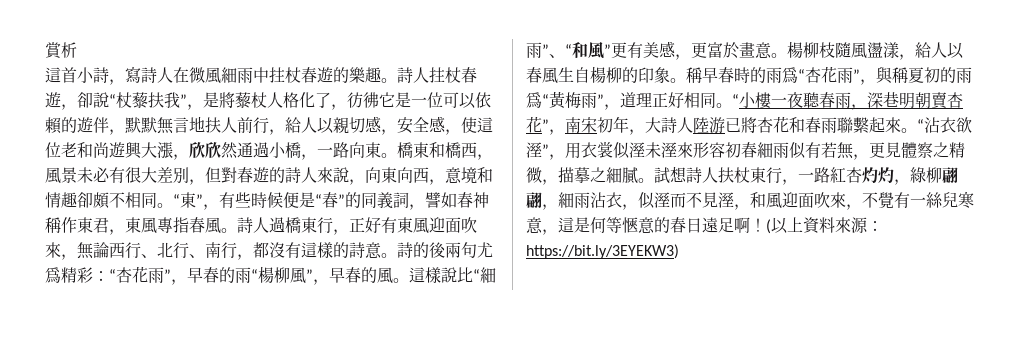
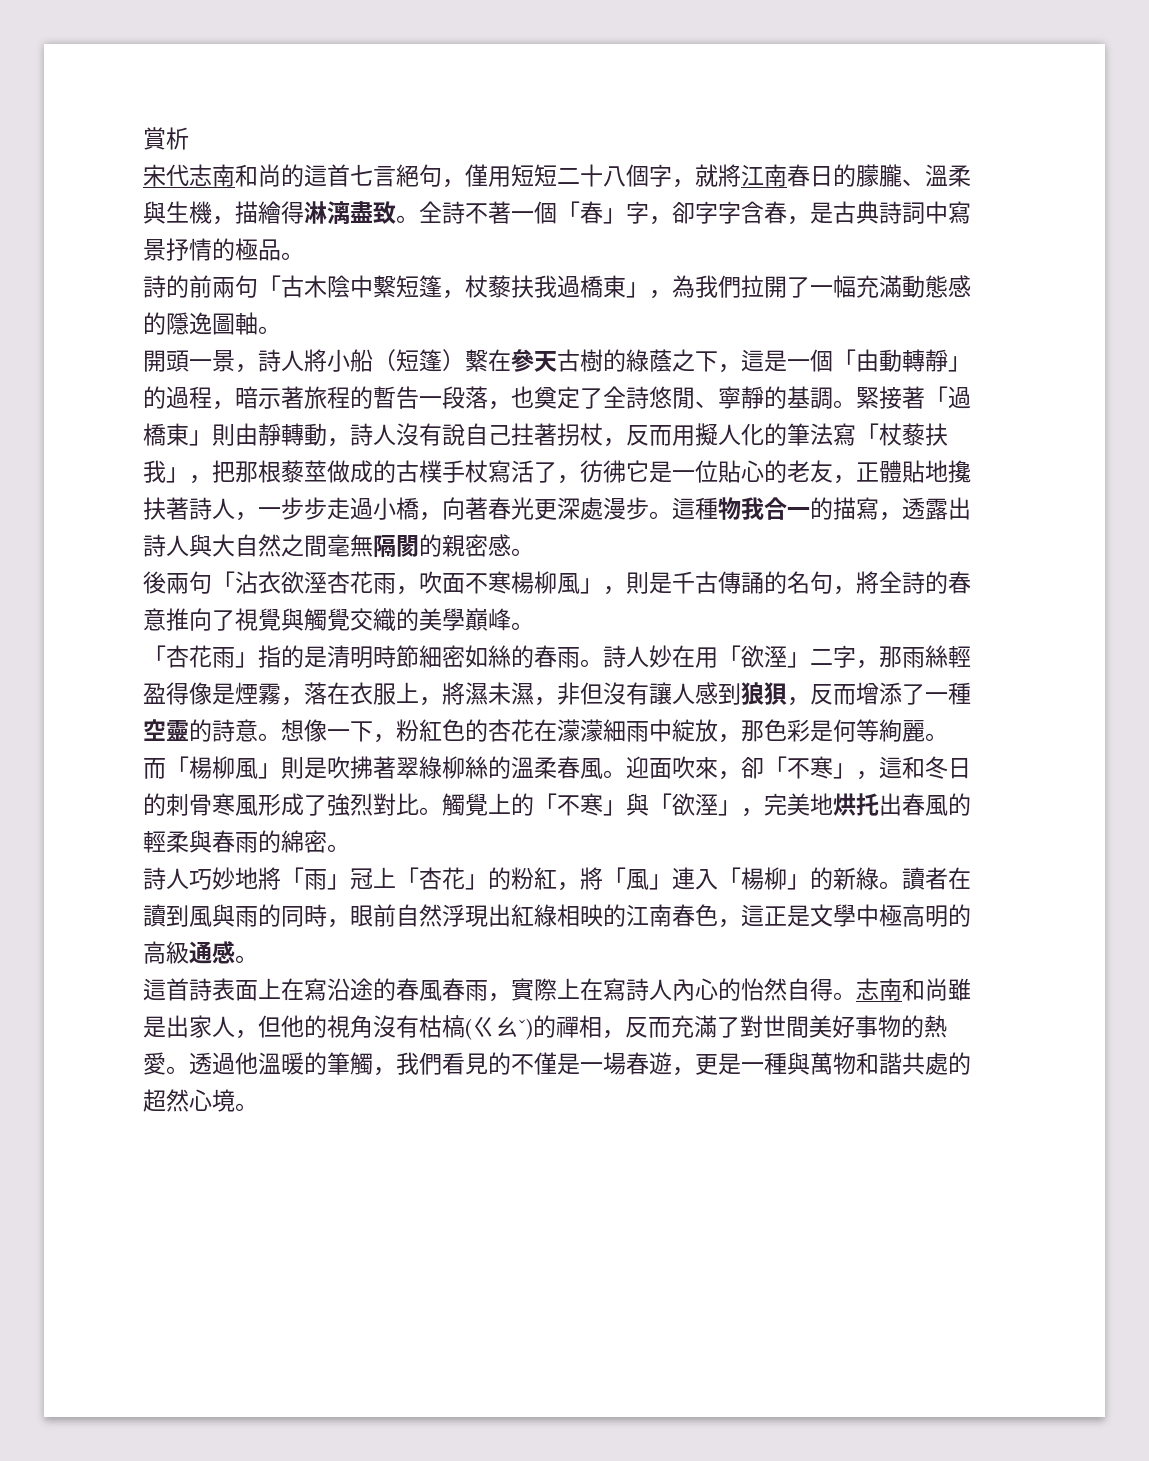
- 這首小詩，寫詩人在微風細雨中拄杖春遊的樂趣。詩人拄杖春遊，卻說“杖藜扶我”，是將藜杖人格化了，彷彿它是一位可以依賴的遊伴，默默無言地扶人前行，給人以親切感，安全感，使這位老和尚遊興大漲，欣欣然通過小橋，一路向東。橋東和橋西，風景未必有很大差別，但對春遊的詩人來說，向東向西，意境和情趣卻頗不相同。“東”，有些時候便是“春”的同義詞，譬如春神稱作東君，東風專指春風。詩人過橋東行，正好有東風迎面吹來，無論西行、北行、南行，都沒有這樣的詩意。詩的後兩句尤爲精彩：“杏花雨”，早春的雨“楊柳風”，早春的風。這樣說比“細雨”、“和風”更有美感，更富於畫意。楊柳枝隨風盪漾，給人以春風生自楊柳的印象。稱早春時的雨爲“杏花雨”，與稱夏初的雨爲“黃梅雨”，道理正好相同。“小樓一夜聽春雨，深巷明朝賣杏花”，南宋初年，大詩人陸游已將杏花和春雨聯繫起來。“沾衣欲溼”，用衣裳似溼未溼來形容初春細雨似有若無，更見體察之精微，描摹之細膩。試想詩人扶杖東行，一路紅杏灼灼，綠柳翩翩，細雨沾衣，似溼而不見溼，和風迎面吹來，不覺有一絲兒寒意，這是何等愜意的春日遠足啊！(以上資料來源：https://bit.ly/3EYEKW3)
+ 宋代志南和尚的這首七言絕句，僅用短短二十八個字，就將江南春日的朦朧、溫柔與生機，描繪得淋漓盡致。全詩不著一個「春」字，卻字字含春，是古典詩詞中寫景抒情的極品。
+ 詩的前兩句「古木陰中繫短篷，杖藜扶我過橋東」，為我們拉開了一幅充滿動態感的隱逸圖軸。
+ 開頭一景，詩人將小船（短篷）繫在參天古樹的綠蔭之下，這是一個「由動轉靜」的過程，暗示著旅程的暫告一段落，也奠定了全詩悠閒、寧靜的基調。緊接著「過橋東」則由靜轉動，詩人沒有說自己拄著拐杖，反而用擬人化的筆法寫「杖藜扶我」，把那根藜莖做成的古樸手杖寫活了，彷彿它是一位貼心的老友，正體貼地攙扶著詩人，一步步走過小橋，向著春光更深處漫步。這種物我合一的描寫，透露出詩人與大自然之間毫無隔閡的親密感。
+ 後兩句「沾衣欲溼杏花雨，吹面不寒楊柳風」，則是千古傳誦的名句，將全詩的春意推向了視覺與觸覺交織的美學巔峰。
+ 「杏花雨」指的是清明時節細密如絲的春雨。詩人妙在用「欲溼」二字，那雨絲輕盈得像是煙霧，落在衣服上，將濕未濕，非但沒有讓人感到狼狽，反而增添了一種空靈的詩意。想像一下，粉紅色的杏花在濛濛細雨中綻放，那色彩是何等絢麗。
+ 而「楊柳風」則是吹拂著翠綠柳絲的溫柔春風。迎面吹來，卻「不寒」，這和冬日的刺骨寒風形成了強烈對比。觸覺上的「不寒」與「欲溼」，完美地烘托出春風的輕柔與春雨的綿密。
+ 詩人巧妙地將「雨」冠上「杏花」的粉紅，將「風」連入「楊柳」的新綠。讀者在讀到風與雨的同時，眼前自然浮現出紅綠相映的江南春色，這正是文學中極高明的高級通感。
+ 這首詩表面上在寫沿途的春風春雨，實際上在寫詩人內心的怡然自得。志南和尚雖是出家人，但他的視角沒有枯槁(ㄍㄠˇ)的禪相，反而充滿了對世間美好事物的熱愛。透過他溫暖的筆觸，我們看見的不僅是一場春遊，更是一種與萬物和諧共處的超然心境。

